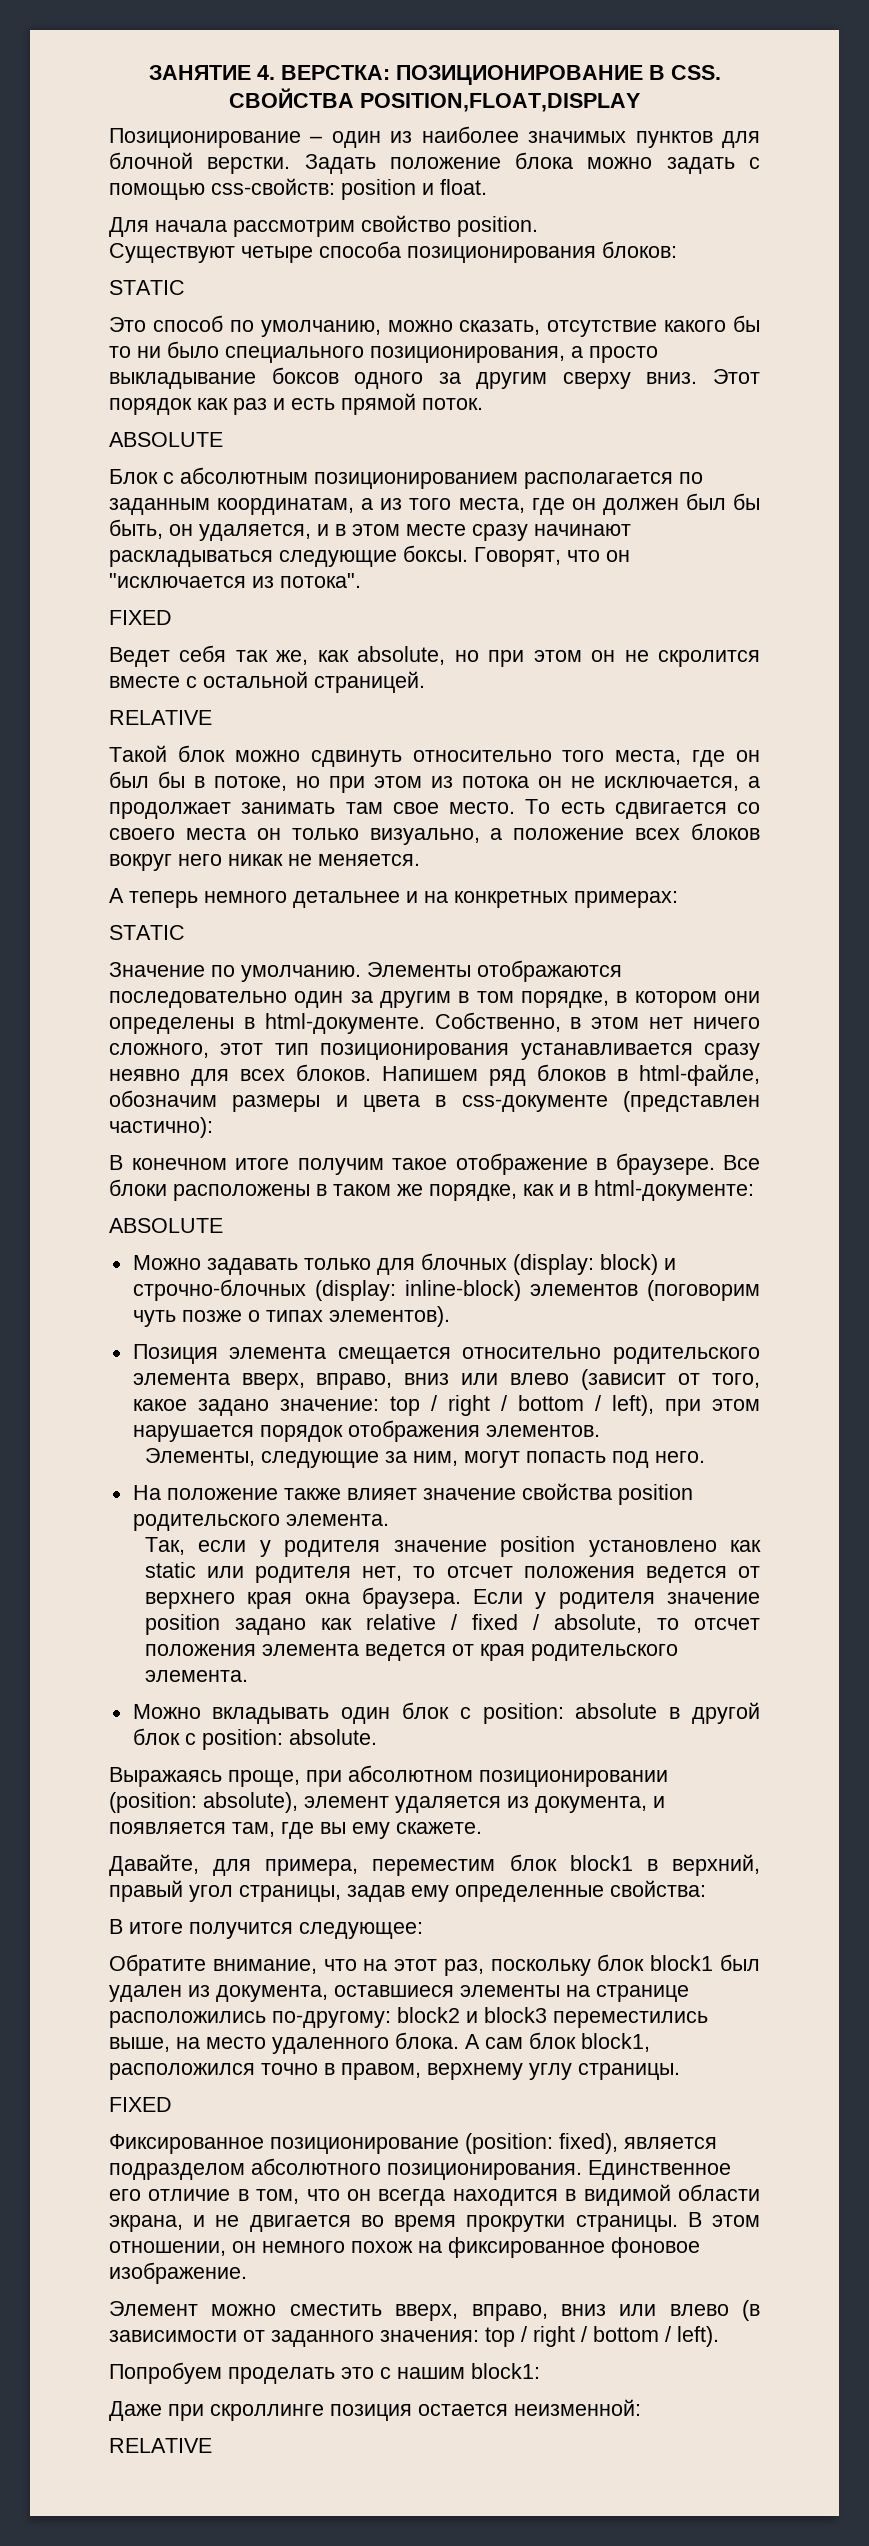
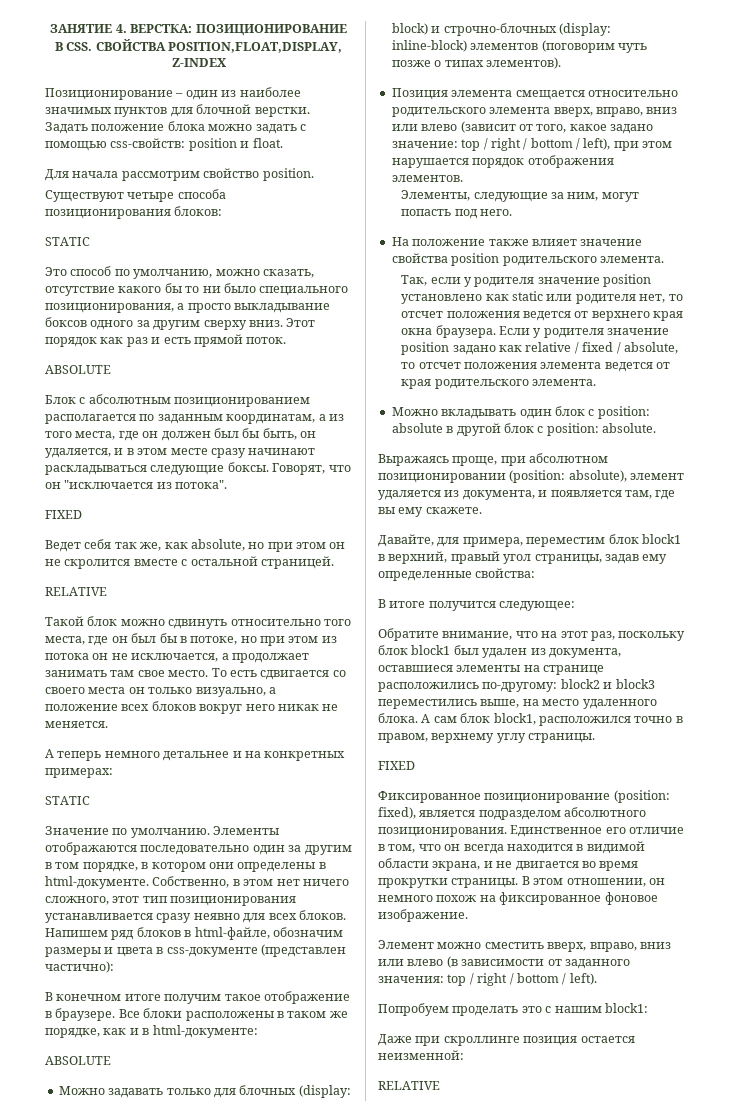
- ЗАНЯТИЕ 4. ВЕРСТКА: ПОЗИЦИОНИРОВАНИЕ В CSS. СВОЙСТВА POSITION,FLOAT,DISPLAY
+ ЗАНЯТИЕ 4. ВЕРСТКА: ПОЗИЦИОНИРОВАНИЕ В CSS. СВОЙСТВА POSITION,FLOAT,DISPLAY, Z-INDEX

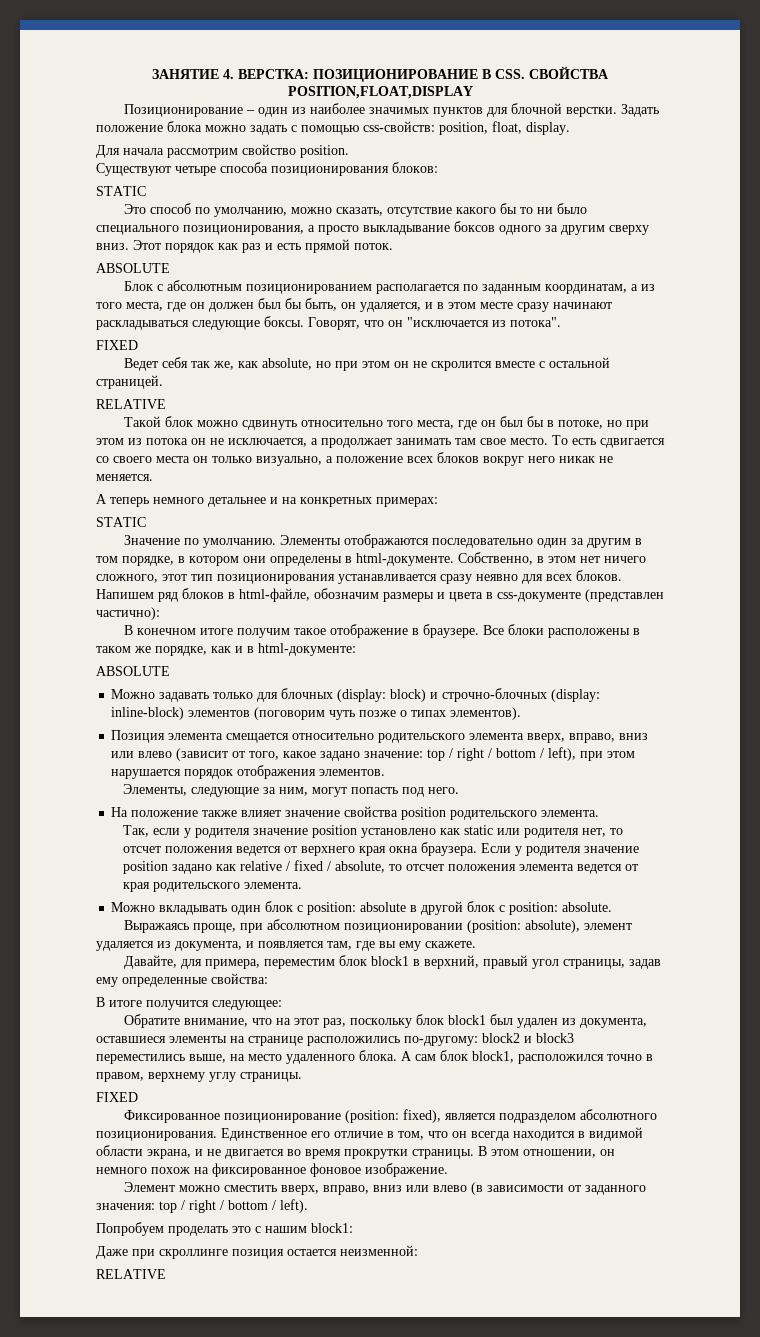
- ЗАНЯТИЕ 4. ВЕРСТКА: ПОЗИЦИОНИРОВАНИЕ В CSS. СВОЙСТВА POSITION,FLOAT,DISPLAY, Z-INDEX
+ ЗАНЯТИЕ 4. ВЕРСТКА: ПОЗИЦИОНИРОВАНИЕ В CSS. СВОЙСТВА POSITION,FLOAT,DISPLAY
- Задать положение блока можно задать с помощью css-свойств: position и float.
+ Задать положение блока можно задать с помощью css-свойств: position, float, display.

